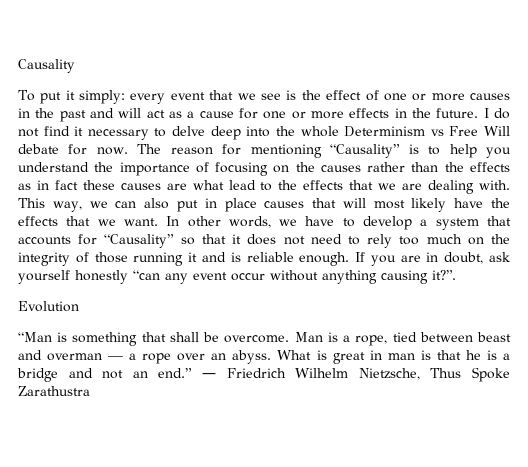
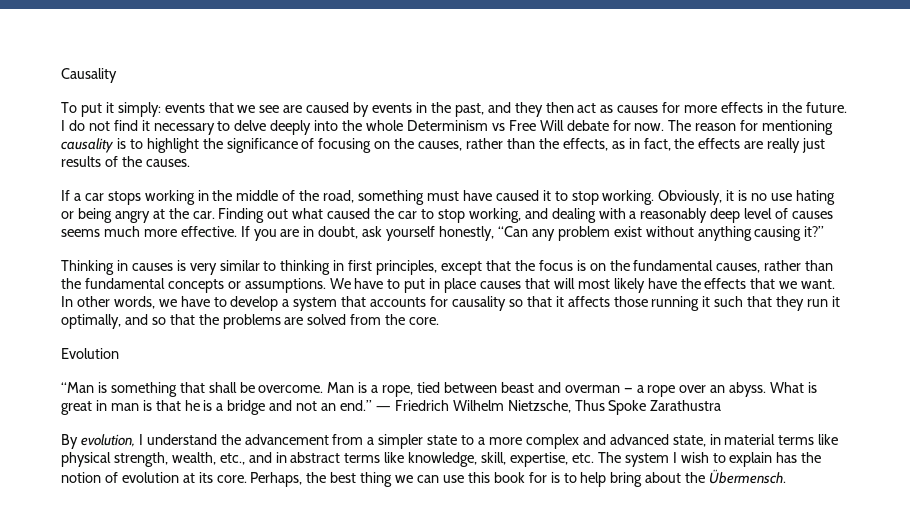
- To put it simply: every event that we see is the effect of one or more causes in the past and will act as a cause for one or more effects in the future.
+ To put it simply: events that we see are caused by events in the past, and they then act as causes for more effects in the future.
- I do not find it necessary to delve deep into the whole Determinism vs Free Will debate for now.
+ I do not find it necessary to delve deeply into the whole Determinism vs Free Will debate for now.
- The reason for mentioning “Causality” is to help you understand the importance of focusing on the causes rather than the effects as in fact these causes are what lead to the effects that we are dealing with. This way, we can also put in place causes that will most likely have the effects that we want.
+ The reason for mentioning causality is to highlight the significance of focusing on the causes, rather than the effects, as in fact, the effects are really just results of the causes.
+ If a car stops working in the middle of the road, something must have caused it to stop working. Obviously, it is no use hating or being angry at the car. Finding out what caused the car to stop working, and dealing with a reasonably deep level of causes seems much more effective. If you are in doubt, ask yourself honestly, “Can any problem exist without anything causing it?”
+ Thinking in causes is very similar to thinking in first principles, except that the focus is on the fundamental causes, rather than the fundamental concepts or assumptions. We have to put in place causes that will most likely have the effects that we want.
- In other words, we have to develop a system that accounts for “Causality” so that it does not need to rely too much on the integrity of those running it and is reliable enough. If you are in doubt, ask yourself honestly “can any event occur without anything causing it?”.
+ In other words, we have to develop a system that accounts for causality so that it affects those running it such that they run it optimally, and so that the problems are solved from the core.
+ By evolution, I understand the advancement from a simpler state to a more complex and advanced state, in material terms like physical strength, wealth, etc., and in abstract terms like knowledge, skill, expertise, etc. The system I wish to explain has the notion of evolution at its core. Perhaps, the best thing we can use this book for is to help bring about the Übermensch.

